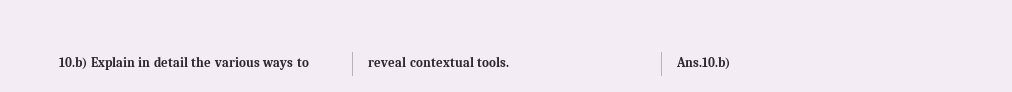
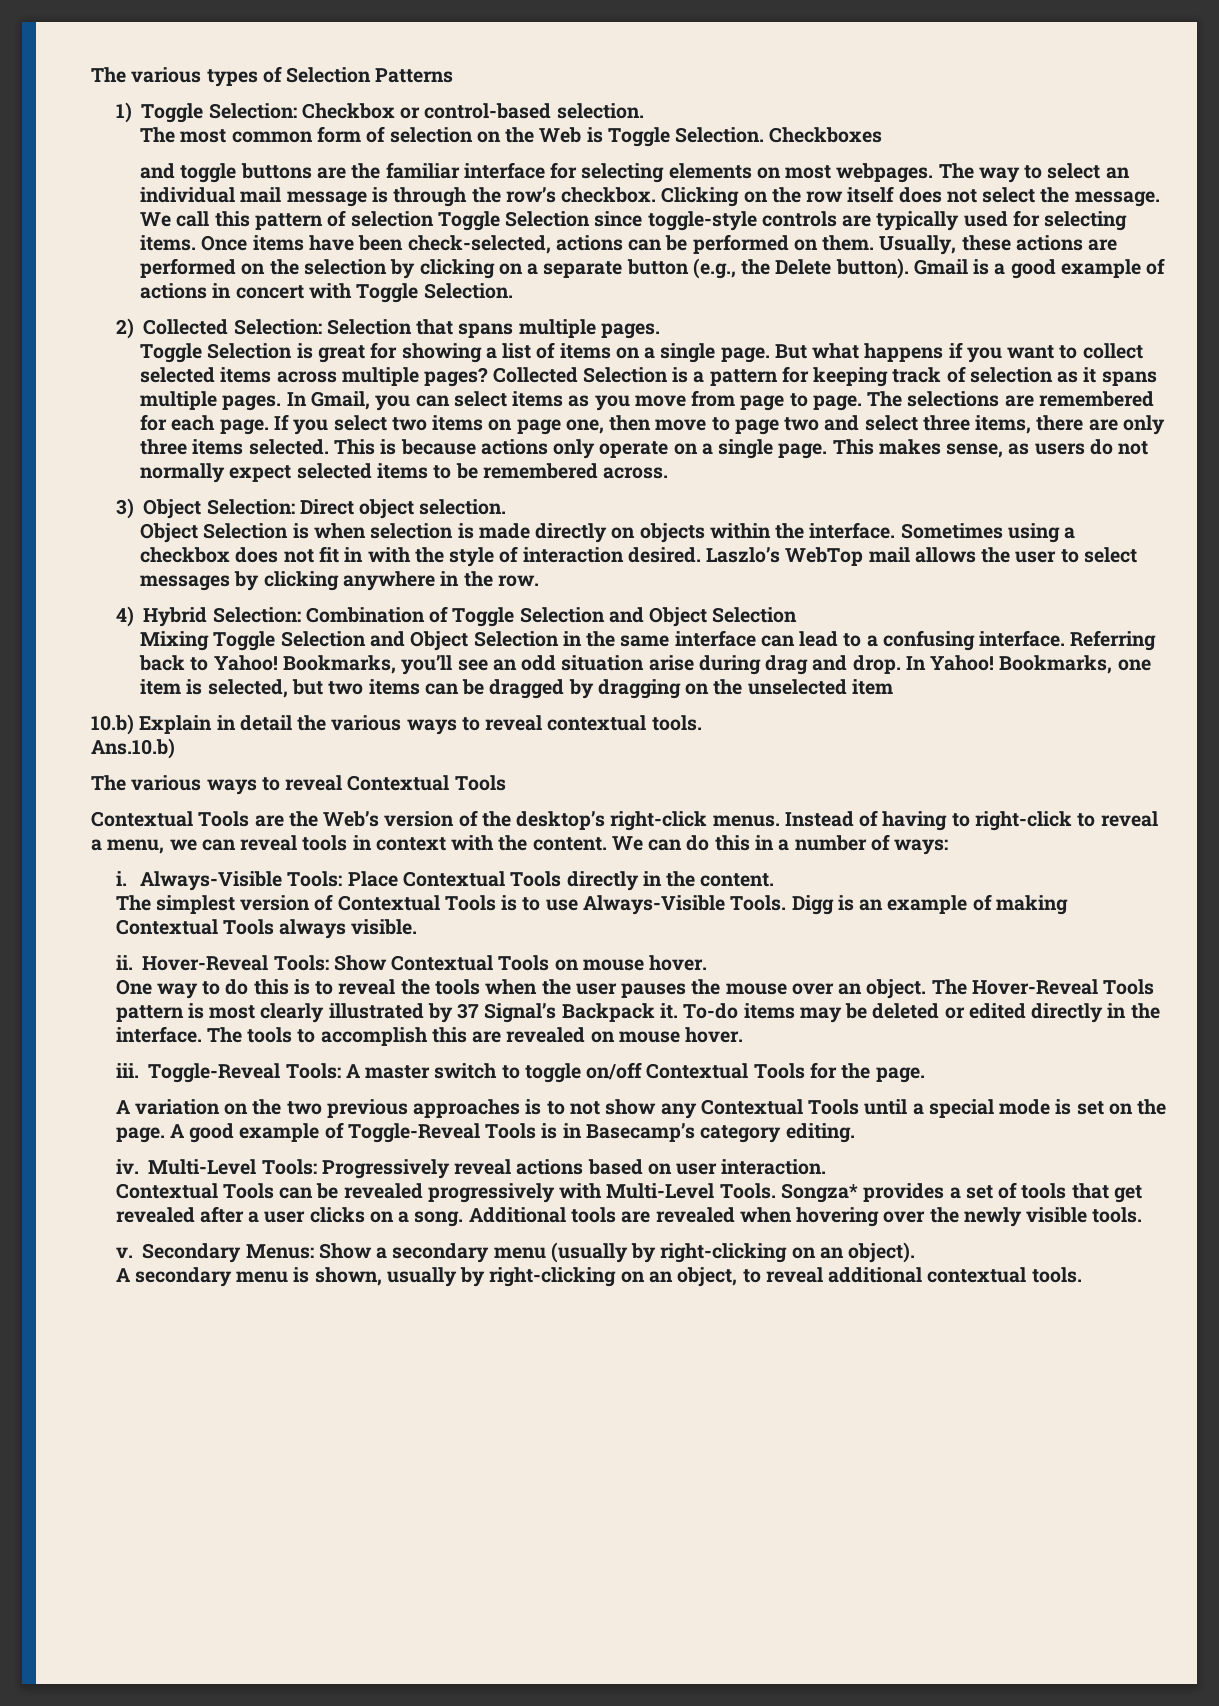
+ The various types of Selection Patterns
+ 1) Toggle Selection: Checkbox or control-based selection.
+ The most common form of selection on the Web is Toggle Selection. Checkboxes
+ and toggle buttons are the familiar interface for selecting elements on most webpages. The way to select an individual mail message is through the row’s checkbox. Clicking on the row itself does not select the message. We call this pattern of selection Toggle Selection since toggle-style controls are typically used for selecting items. Once items have been check-selected, actions can be performed on them. Usually, these actions are performed on the selection by clicking on a separate button (e.g., the Delete button). Gmail is a good example of actions in concert with Toggle Selection.
+ 2) Collected Selection: Selection that spans multiple pages.
+ Toggle Selection is great for showing a list of items on a single page. But what happens if you want to collect selected items across multiple pages? Collected Selection is a pattern for keeping track of selection as it spans multiple pages. In Gmail, you can select items as you move from page to page. The selections are remembered for each page. If you select two items on page one, then move to page two and select three items, there are only three items selected. This is because actions only operate on a single page. This makes sense, as users do not normally expect selected items to be remembered across.
+ 3) Object Selection: Direct object selection.
+ Object Selection is when selection is made directly on objects within the interface. Sometimes using a checkbox does not fit in with the style of interaction desired. Laszlo’s WebTop mail allows the user to select messages by clicking anywhere in the row.
+ 4) Hybrid Selection: Combination of Toggle Selection and Object Selection
+ Mixing Toggle Selection and Object Selection in the same interface can lead to a confusing interface. Referring back to Yahoo! Bookmarks, you’ll see an odd situation arise during drag and drop. In Yahoo! Bookmarks, one item is selected, but two items can be dragged by dragging on the unselected item
+ The various ways to reveal Contextual Tools
+ Contextual Tools are the Web’s version of the desktop’s right-click menus. Instead of having to right-click to reveal a menu, we can reveal tools in context with the content. We can do this in a number of ways:
+ i. Always-Visible Tools: Place Contextual Tools directly in the content.
+ The simplest version of Contextual Tools is to use Always-Visible Tools. Digg is an example of making Contextual Tools always visible.
+ ii. Hover-Reveal Tools: Show Contextual Tools on mouse hover.
+ One way to do this is to reveal the tools when the user pauses the mouse over an object. The Hover-Reveal Tools pattern is most clearly illustrated by 37 Signal’s Backpack it. To-do items may be deleted or edited directly in the interface. The tools to accomplish this are revealed on mouse hover.
+ iii. Toggle-Reveal Tools: A master switch to toggle on/off Contextual Tools for the page.
+ A variation on the two previous approaches is to not show any Contextual Tools until a special mode is set on the page. A good example of Toggle-Reveal Tools is in Basecamp’s category editing.
+ iv. Multi-Level Tools: Progressively reveal actions based on user interaction.
+ Contextual Tools can be revealed progressively with Multi-Level Tools. Songza* provides a set of tools that get revealed after a user clicks on a song. Additional tools are revealed when hovering over the newly visible tools.
+ v. Secondary Menus: Show a secondary menu (usually by right-clicking on an object).
+ A secondary menu is shown, usually by right-clicking on an object, to reveal additional contextual tools.

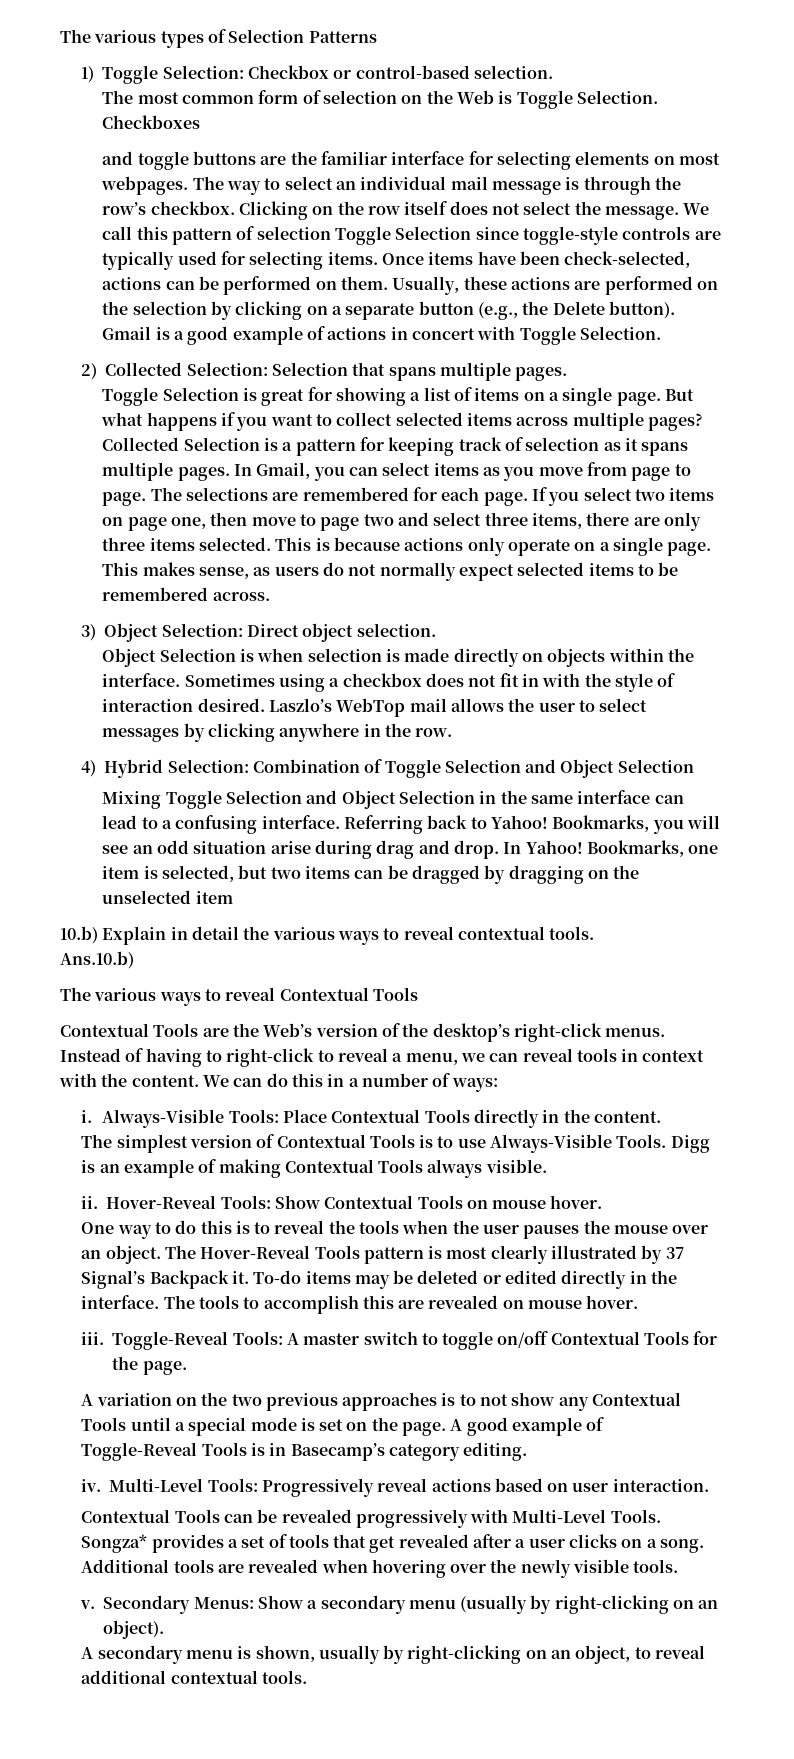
- Bookmarks, you’ll see an odd situation arise during drag and drop.
+ Bookmarks, you will see an odd situation arise during drag and drop.

